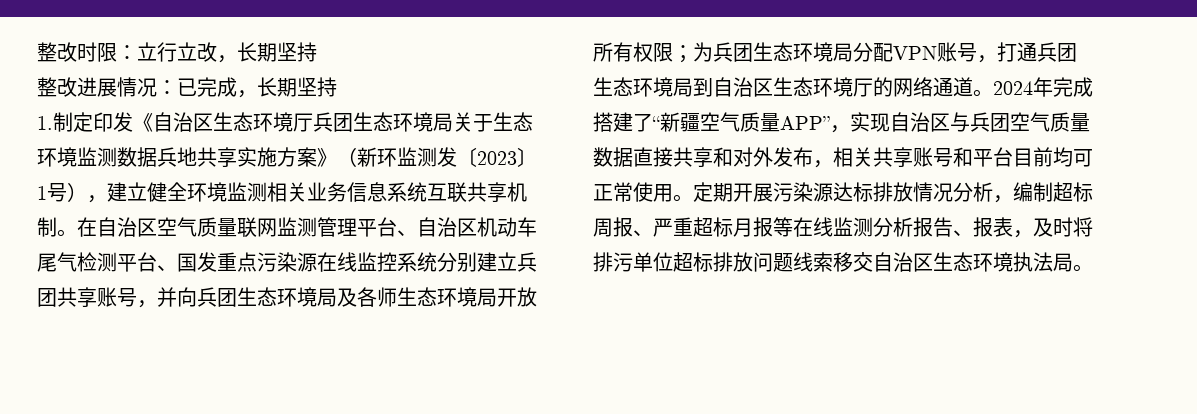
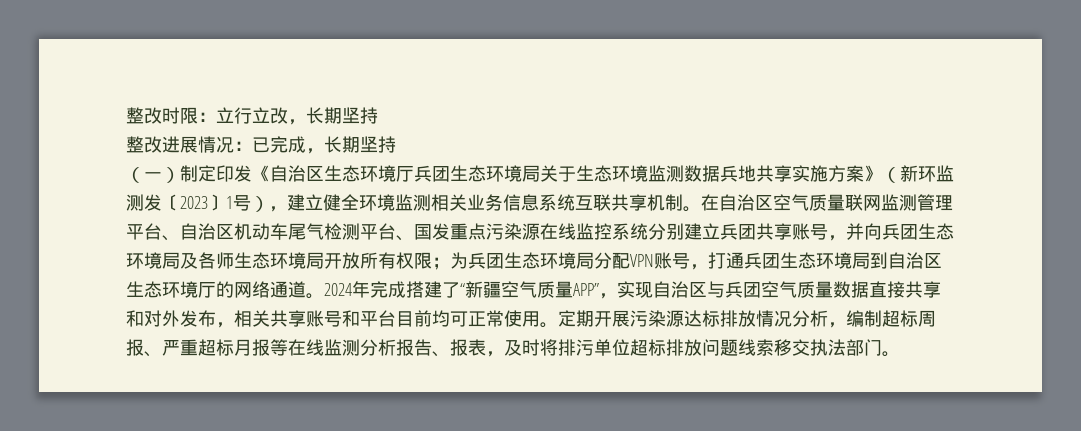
- 1.制定印发《自治区生态环境厅兵团生态环境局关于生态环境监测数据兵地共享实施方案》（新环监测发〔2023〕1号），建立健全环境监测相关业务信息系统互联共享机制。
+ （一）制定印发《自治区生态环境厅兵团生态环境局关于生态环境监测数据兵地共享实施方案》（新环监测发〔2023〕1号），建立健全环境监测相关业务信息系统互联共享机制。
- 定期开展污染源达标排放情况分析，编制超标周报、严重超标月报等在线监测分析报告、报表，及时将排污单位超标排放问题线索移交自治区生态环境执法局。
+ 定期开展污染源达标排放情况分析，编制超标周报、严重超标月报等在线监测分析报告、报表，及时将排污单位超标排放问题线索移交执法部门。

